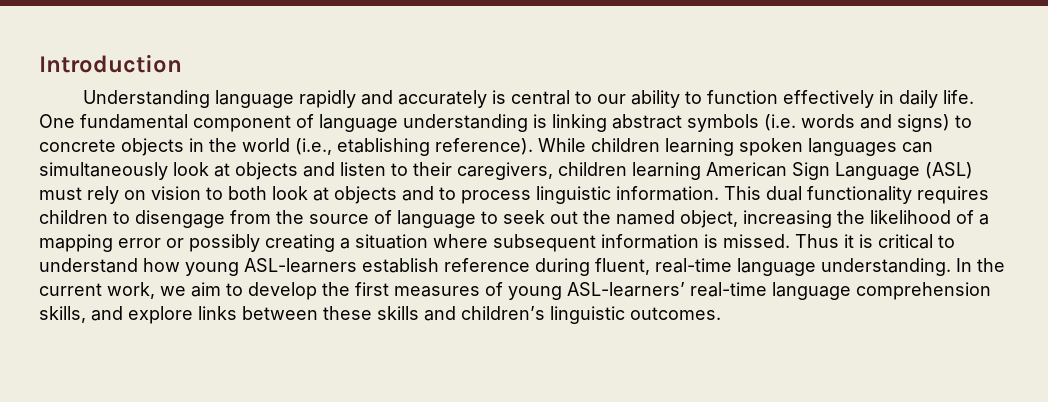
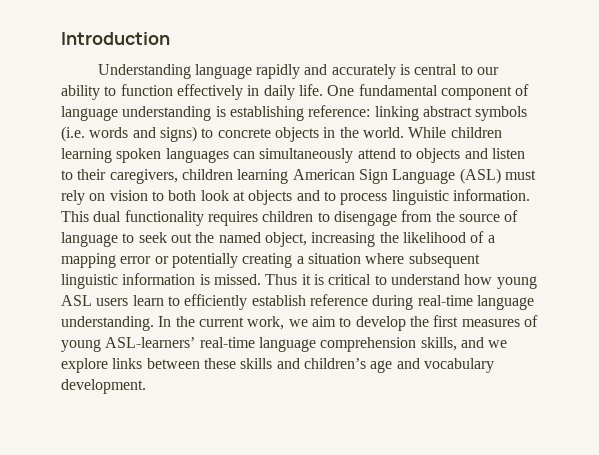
- One fundamental component of language understanding is linking abstract symbols (i.e. words and signs) to concrete objects in the world (i.e., etablishing reference).
+ One fundamental component of language understanding is establishing reference: linking abstract symbols (i.e. words and signs) to concrete objects in the world.
- While children learning spoken languages can simultaneously look at objects and listen to their caregivers, children learning American Sign Language (ASL) must rely on vision to both look at objects and to process linguistic information.
+ While children learning spoken languages can simultaneously attend to objects and listen to their caregivers, children learning American Sign Language (ASL) must rely on vision to both look at objects and to process linguistic information.
- This dual functionality requires children to disengage from the source of language to seek out the named object, increasing the likelihood of a mapping error or possibly creating a situation where subsequent information is missed.
+ This dual functionality requires children to disengage from the source of language to seek out the named object, increasing the likelihood of a mapping error or potentially creating a situation where subsequent linguistic information is missed.
- Thus it is critical to understand how young ASL-learners establish reference during fluent, real-time language understanding.
+ Thus it is critical to understand how young ASL users learn to efficiently establish reference during real-time language understanding.
- In the current work, we aim to develop the first measures of young ASL-learners’ real-time language comprehension skills, and explore links between these skills and children’s linguistic outcomes.
+ In the current work, we aim to develop the first measures of young ASL-learners’ real-time language comprehension skills, and we explore links between these skills and children’s age and vocabulary development.

